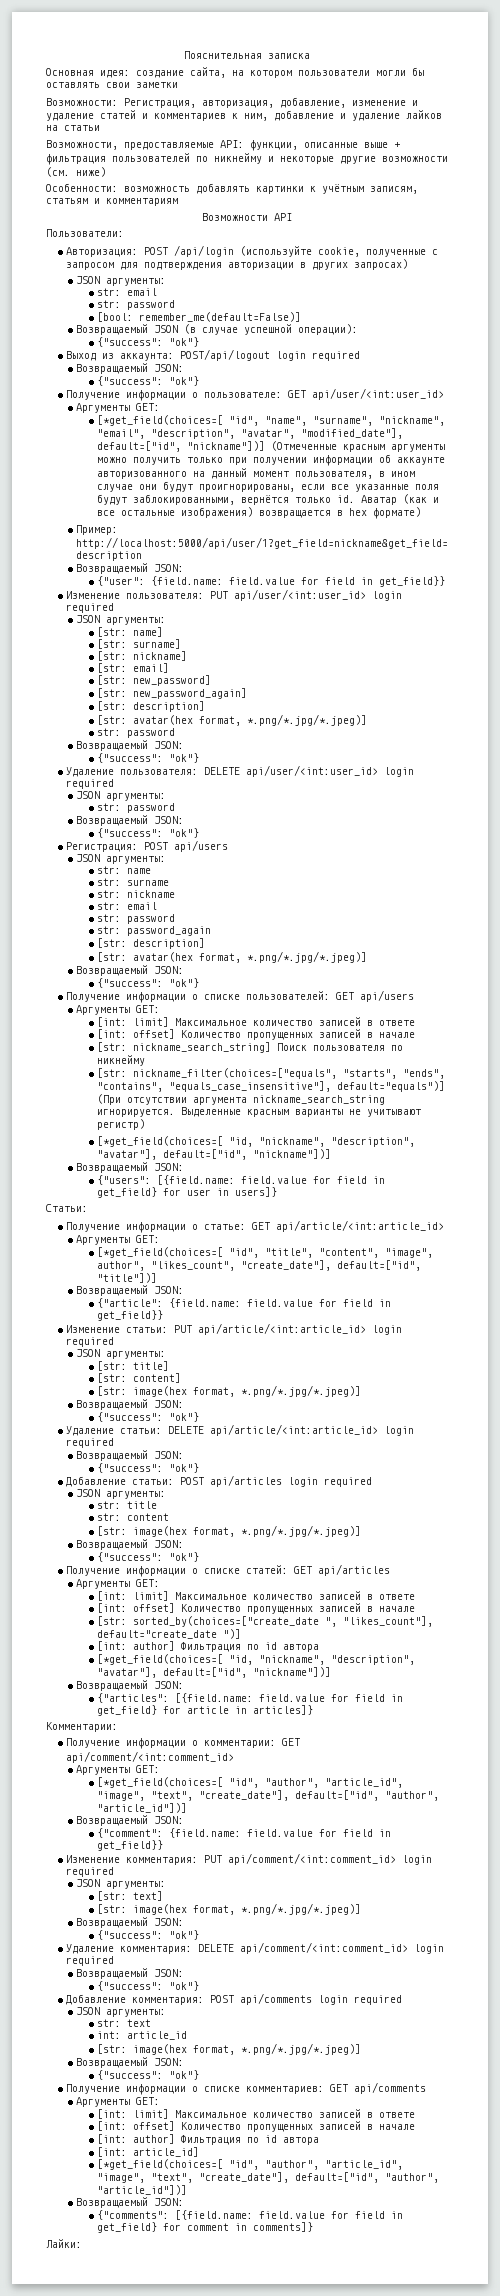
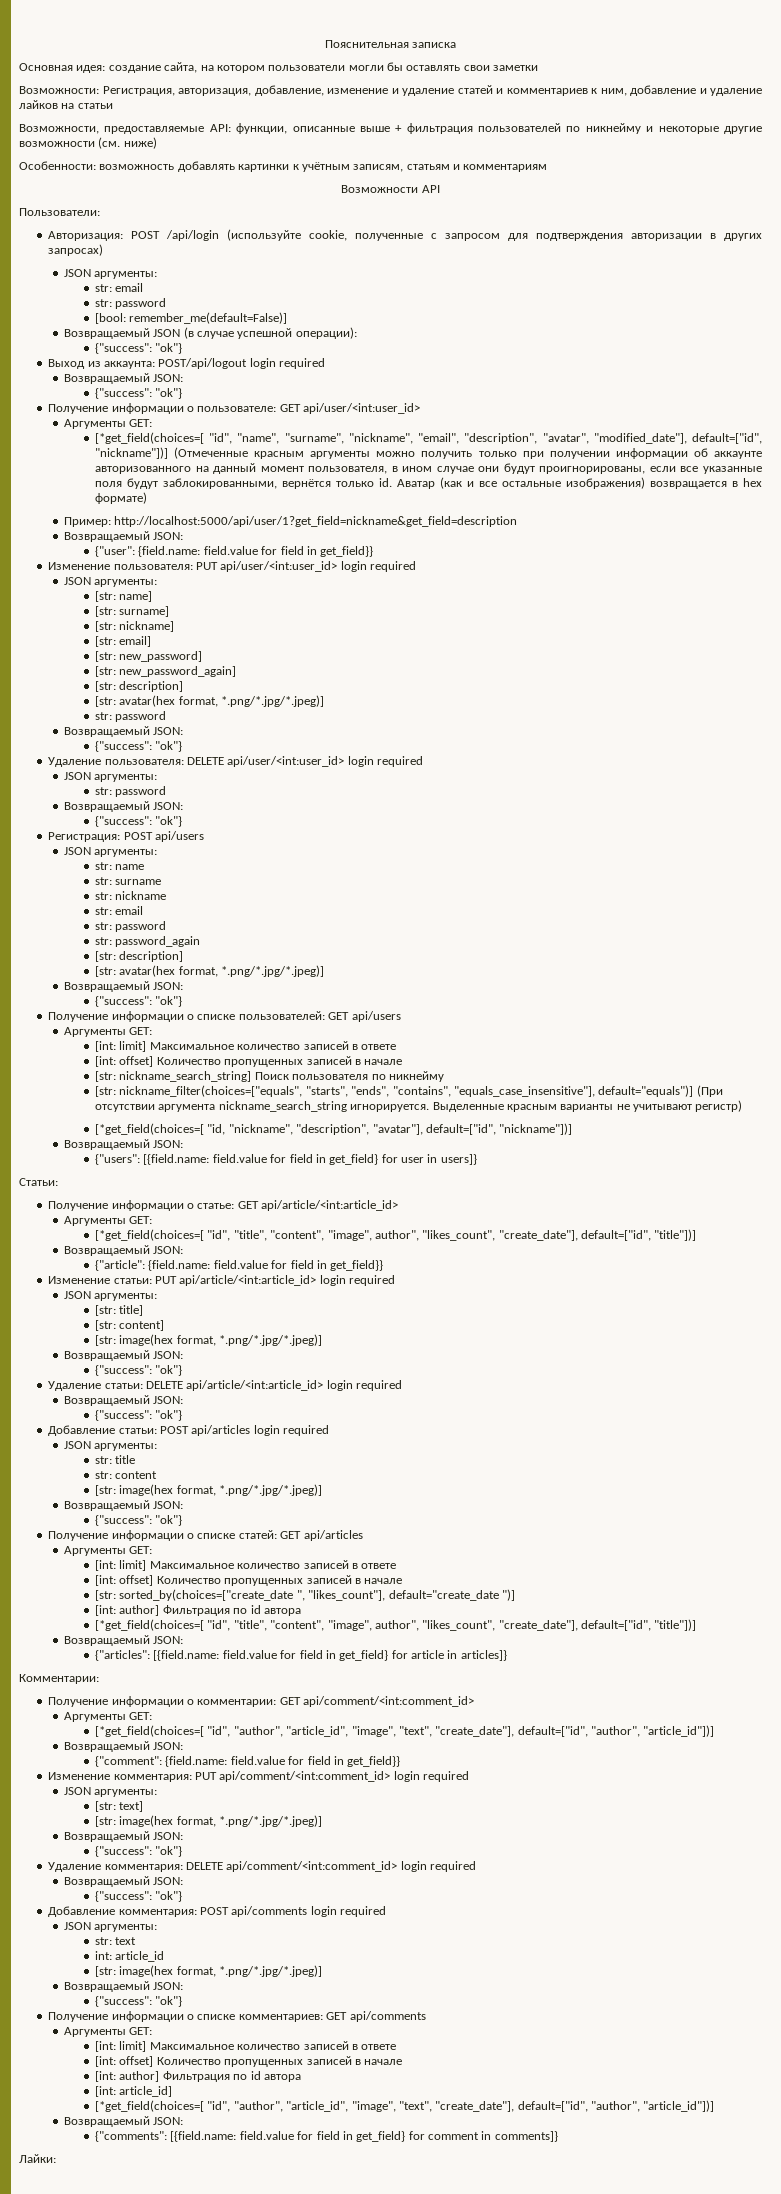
  [str: sorted_by(choices=["create_date ", "likes_count"], default="create_date ")]
  [int: author] Фильтрация по id автора
- [*get_field(choices=[ "id, "nickname", "description", "avatar"], default=["id", "nickname"])]
+ [*get_field(choices=[ "id", "title", "content", "image", author", "likes_count", "create_date"], default=["id", "title"])]

